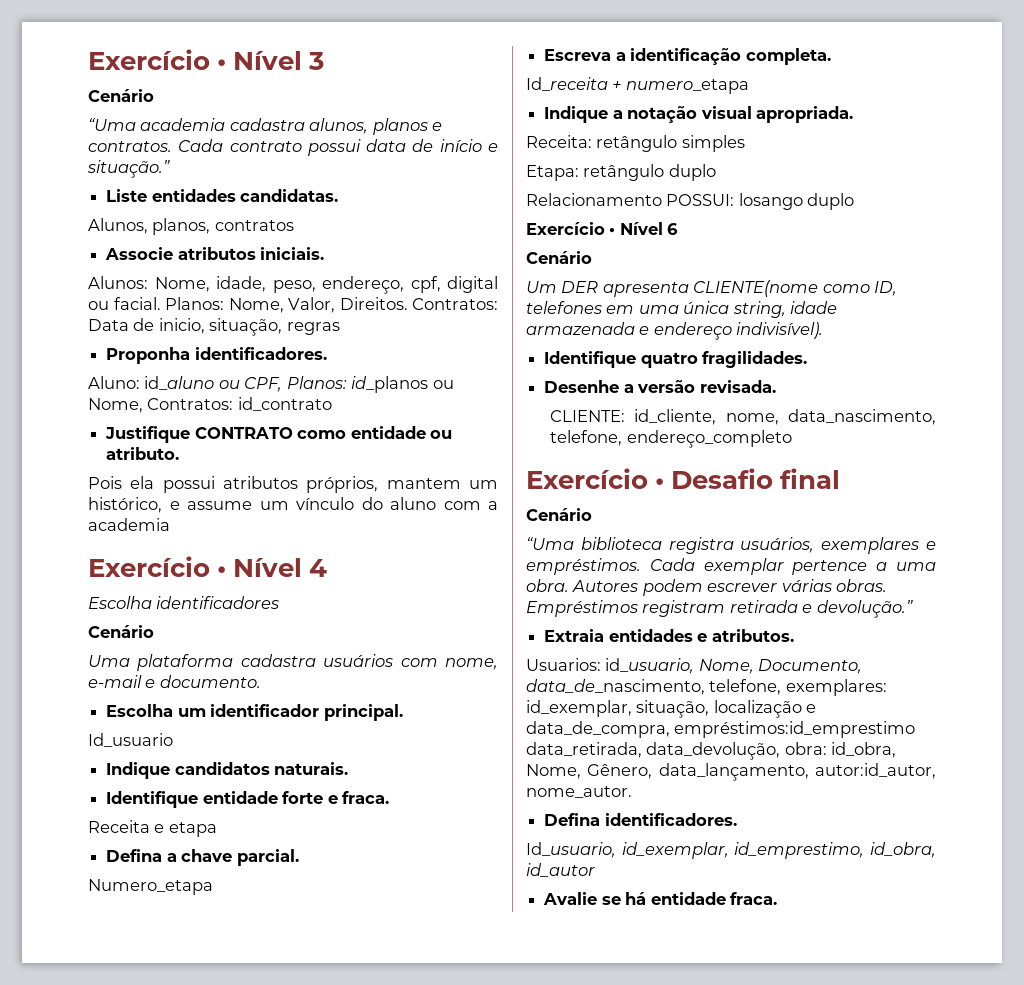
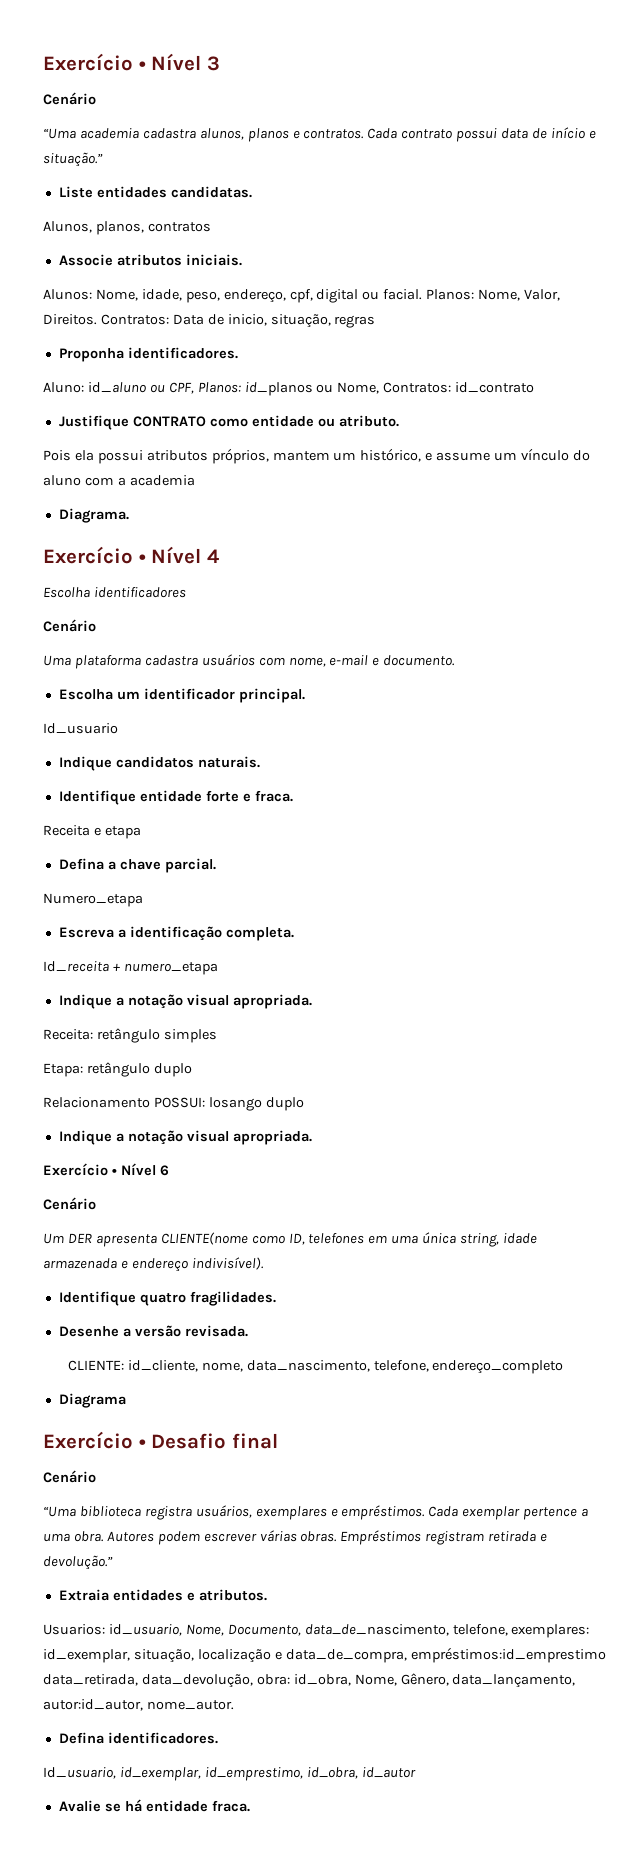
+ Diagrama.
  Relacionamento POSSUI: losango duplo
+ Indique a notação visual apropriada.
+ Diagrama

